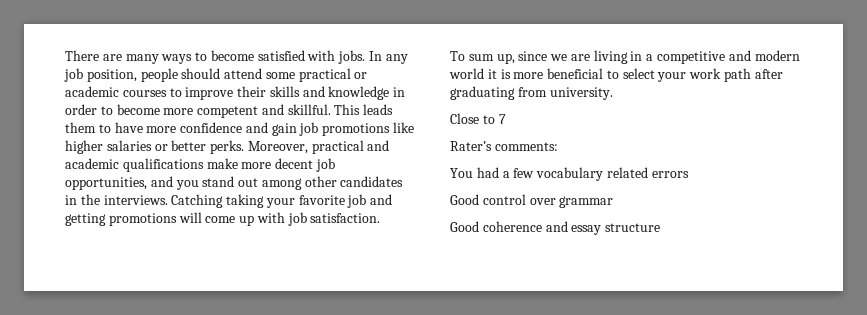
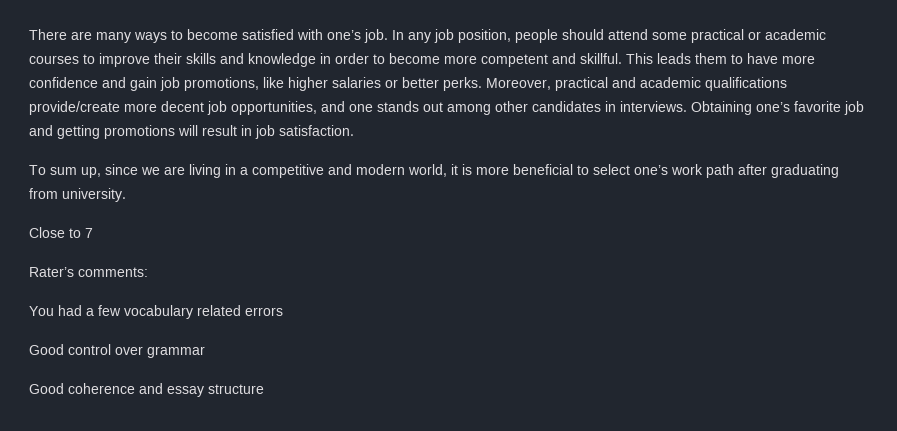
- There are many ways to become satisfied with jobs.
+ There are many ways to become satisfied with one’s job.
- This leads them to have more confidence and gain job promotions like higher salaries or better perks.
+ This leads them to have more confidence and gain job promotions, like higher salaries or better perks.
- Moreover, practical and academic qualifications make more decent job opportunities, and you stand out among other candidates in the interviews. Catching taking your favorite job and getting promotions will come up with job satisfaction.
+ Moreover, practical and academic qualifications provide/create more decent job opportunities, and one stands out among other candidates in interviews. Obtaining one’s favorite job and getting promotions will result in job satisfaction.
- To sum up, since we are living in a competitive and modern world it is more beneficial to select your work path after graduating from university.
+ To sum up, since we are living in a competitive and modern world, it is more beneficial to select one’s work path after graduating from university.

